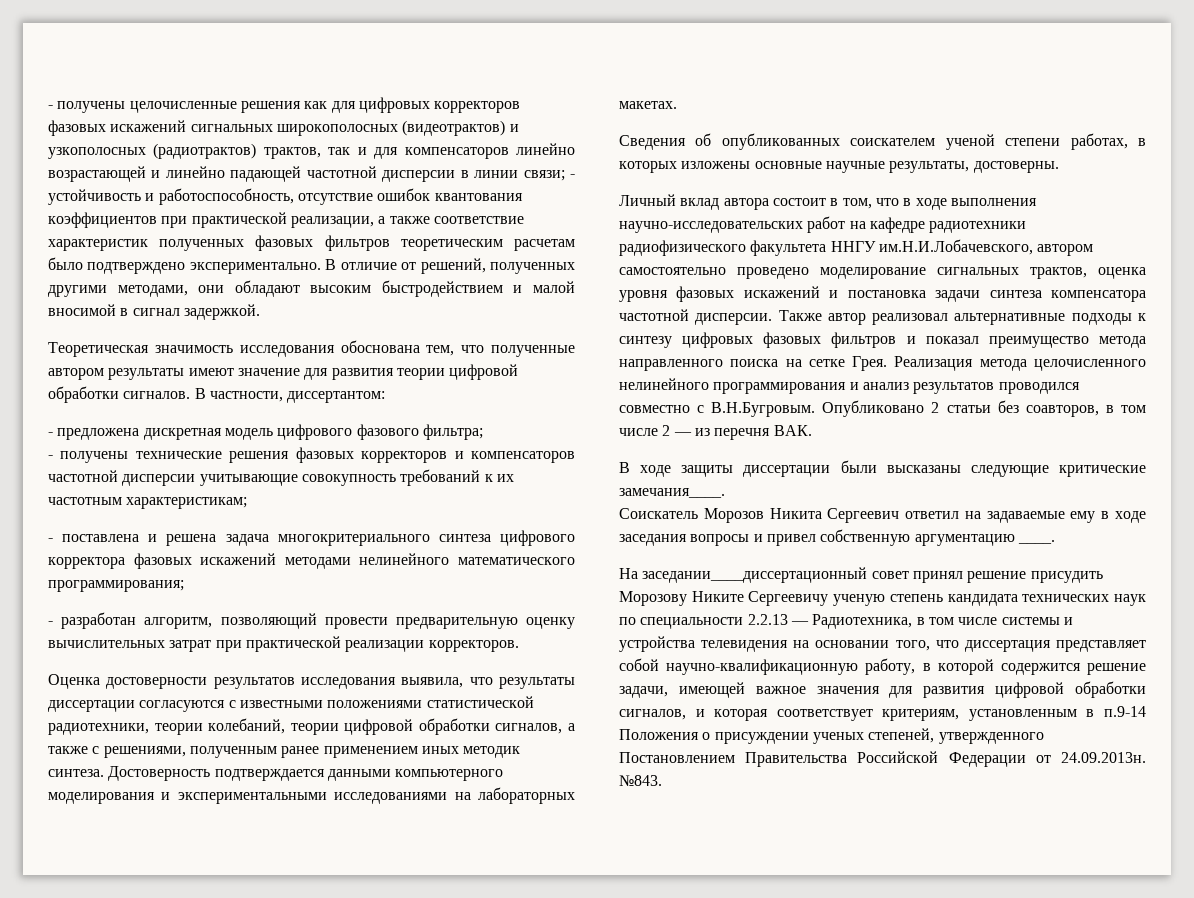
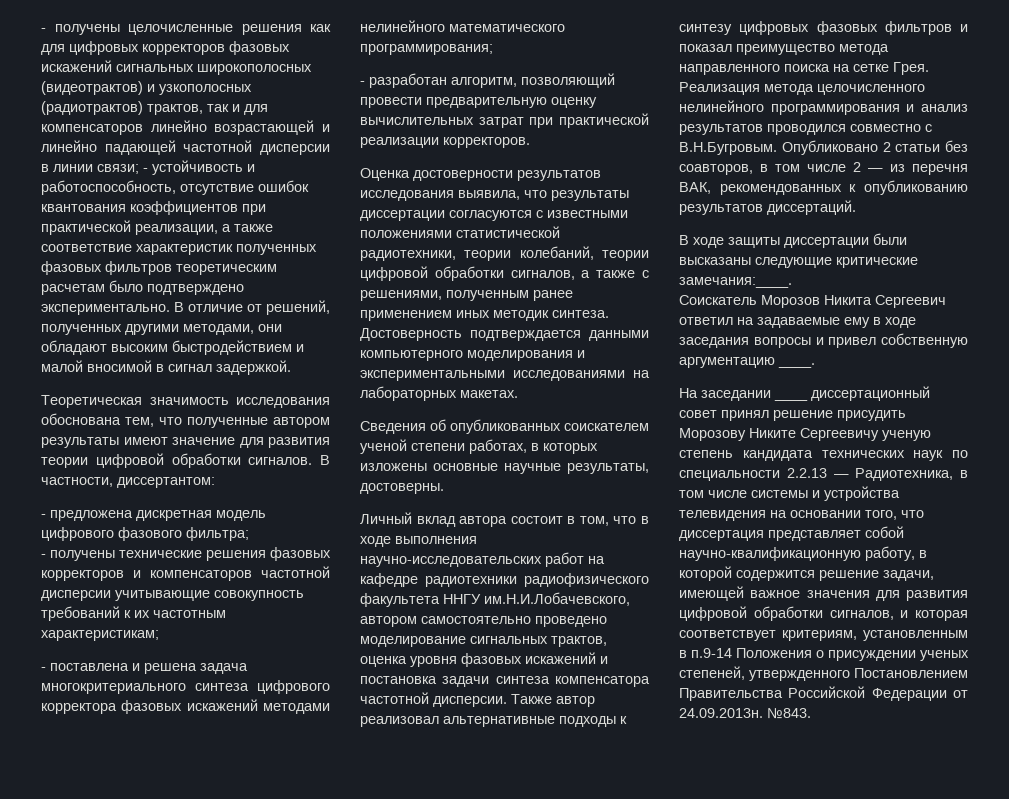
- Реализация метода целочисленного нелинейного программирования и анализ результатов проводился совместно с В.Н.Бугровым. Опубликовано 2 статьи без соавторов, в том числе 2 — из перечня ВАК.
+ Реализация метода целочисленного нелинейного программирования и анализ результатов проводился совместно с В.Н.Бугровым. Опубликовано 2 статьи без соавторов, в том числе 2 — из перечня ВАК, рекомендованных к опубликованию результатов диссертаций.
- В ходе защиты диссертации были высказаны следующие критические замечания____.
+ В ходе защиты диссертации были высказаны следующие критические замечания:____.
- На заседании____диссертационный совет принял решение присудить Морозову Никите Сергеевичу ученую степень кандидата технических наук по специальности 2.2.13 — Радиотехника, в том числе системы и устройства телевидения на основании того, что диссертация представляет собой научно-квалификационную работу, в которой содержится решение задачи, имеющей важное значения для развития цифровой обработки сигналов, и которая соответствует критериям, установленным в п.9-14 Положения о присуждении ученых степеней, утвержденного Постановлением Правительства Российской Федерации от 24.09.2013н. №843.
+ На заседании ____ диссертационный совет принял решение присудить Морозову Никите Сергеевичу ученую степень кандидата технических наук по специальности 2.2.13 — Радиотехника, в том числе системы и устройства телевидения на основании того, что диссертация представляет собой научно-квалификационную работу, в которой содержится решение задачи, имеющей важное значения для развития цифровой обработки сигналов, и которая соответствует критериям, установленным в п.9-14 Положения о присуждении ученых степеней, утвержденного Постановлением Правительства Российской Федерации от 24.09.2013н. №843.

